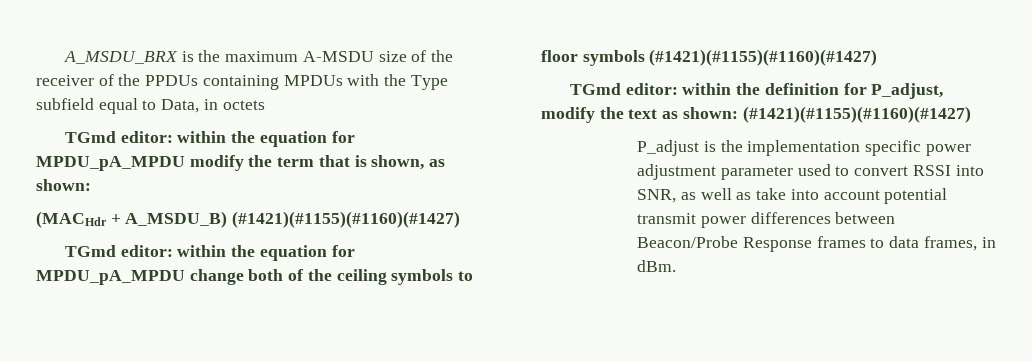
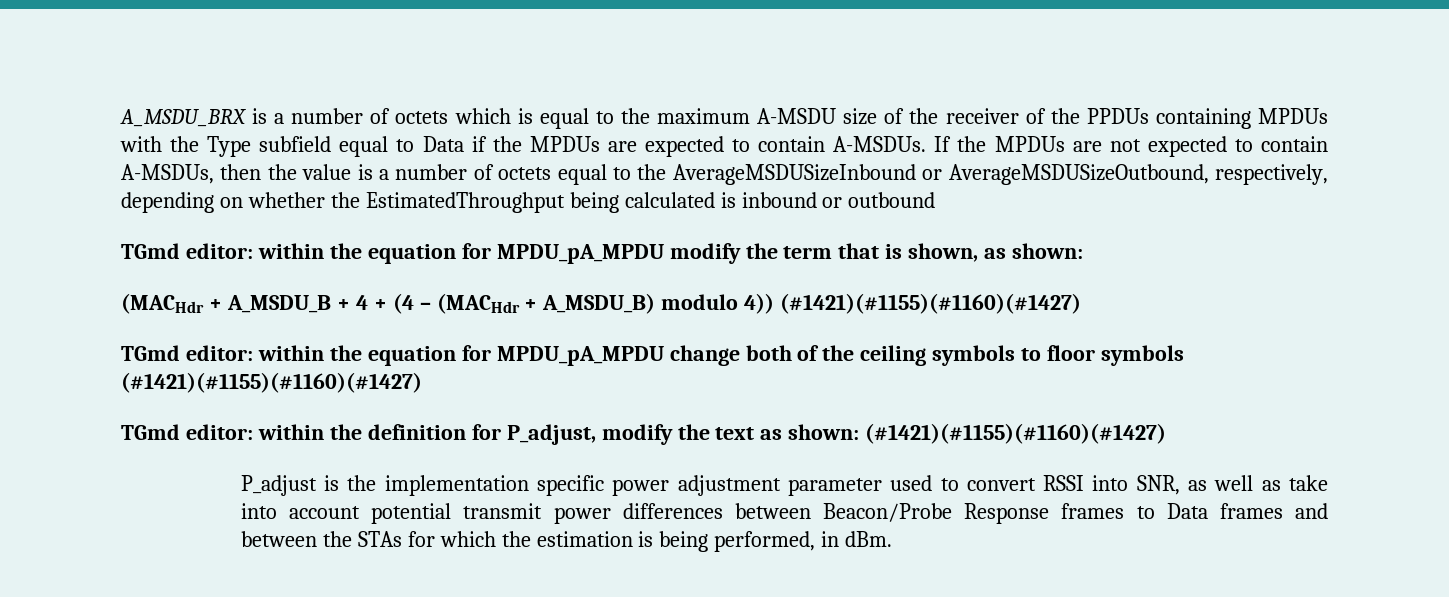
- A_MSDU_BRX is the maximum A-MSDU size of the receiver of the PPDUs containing MPDUs with the Type subfield equal to Data, in octets
+ A_MSDU_BRX is a number of octets which is equal to the maximum A-MSDU size of the receiver of the PPDUs containing MPDUs with the Type subfield equal to Data if the MPDUs are expected to contain A-MSDUs. If the MPDUs are not expected to contain A-MSDUs, then the value is a number of octets equal to the AverageMSDUSizeInbound or AverageMSDUSizeOutbound, respectively, depending on whether the EstimatedThroughput being calculated is inbound or outbound
- (MACHdr + A_MSDU_B) (#1421)(#1155)(#1160)(#1427)
+ (MACHdr + A_MSDU_B + 4 + (4 – (MACHdr + A_MSDU_B) modulo 4)) (#1421)(#1155)(#1160)(#1427)
- P_adjust is the implementation specific power adjustment parameter used to convert RSSI into SNR, as well as take into account potential transmit power differences between Beacon/Probe Response frames to data frames, in dBm.
+ P_adjust is the implementation specific power adjustment parameter used to convert RSSI into SNR, as well as take into account potential transmit power differences between Beacon/Probe Response frames to Data frames and between the STAs for which the estimation is being performed, in dBm.

